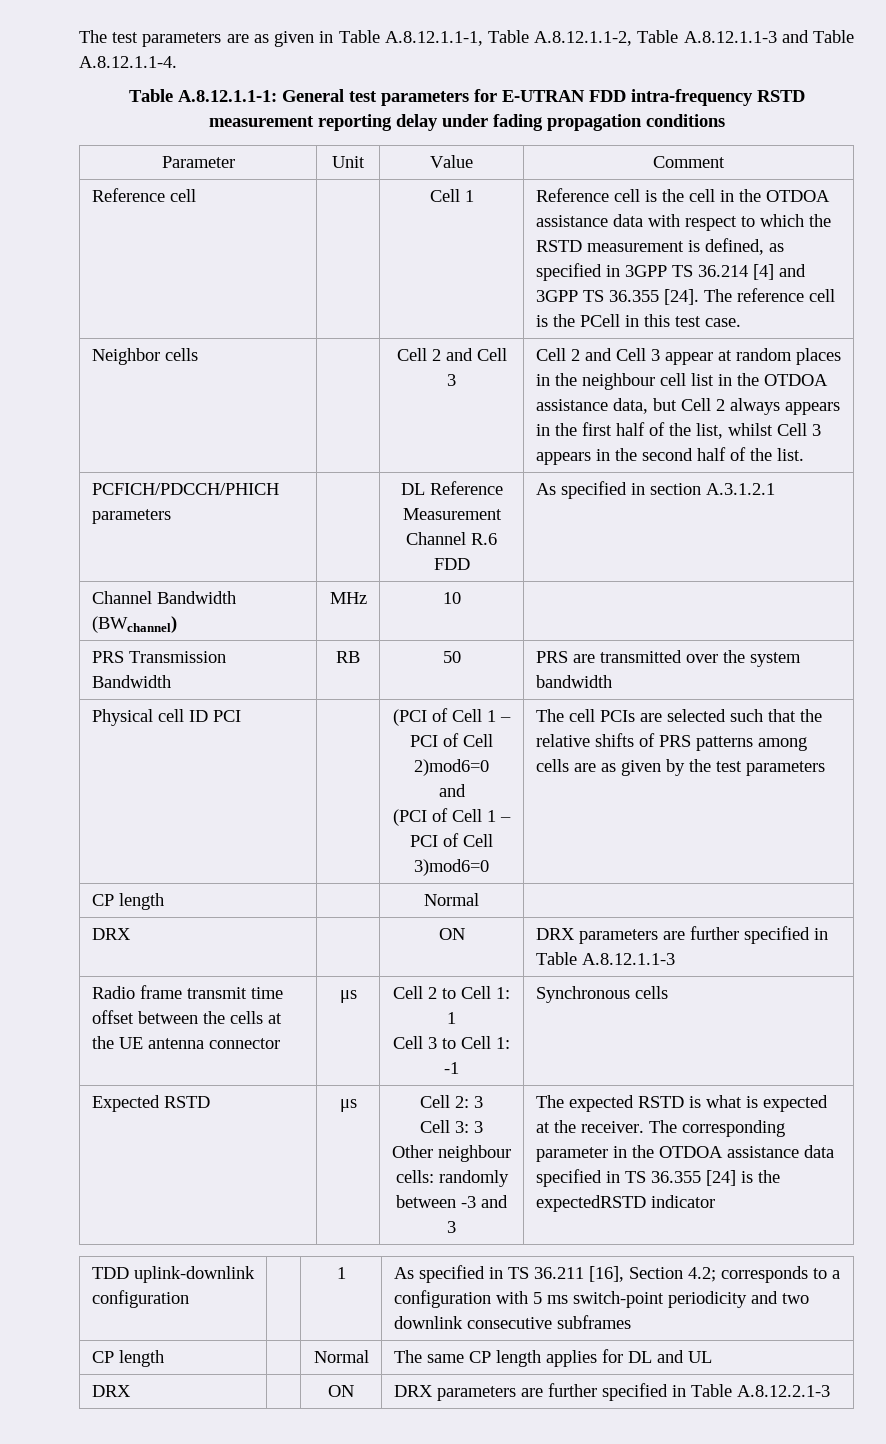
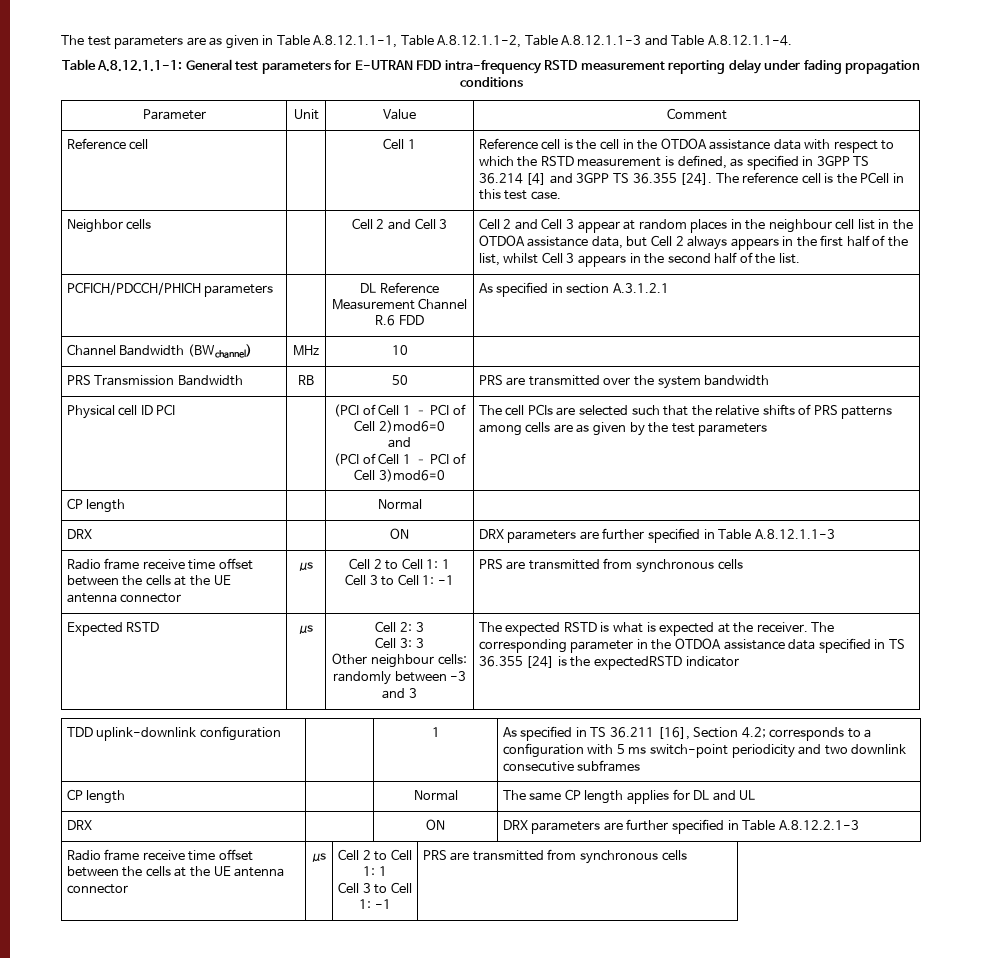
  DRX | | ON | DRX parameters are further specified in Table A.8.12.1.1-3
- Radio frame transmit time offset between the cells at the UE antenna connector | μs | Cell 2 to Cell 1: 1
- Cell 3 to Cell 1: -1 | Synchronous cells
+ Radio frame receive time offset between the cells at the UE antenna connector | μs | Cell 2 to Cell 1: 1
+ Cell 3 to Cell 1: -1 | PRS are transmitted from synchronous cells
  DRX | | ON | DRX parameters are further specified in Table A.8.12.2.1-3
+ Radio frame receive time offset between the cells at the UE antenna connector | μs | Cell 2 to Cell 1: 1
+ Cell 3 to Cell 1: -1 | PRS are transmitted from synchronous cells

